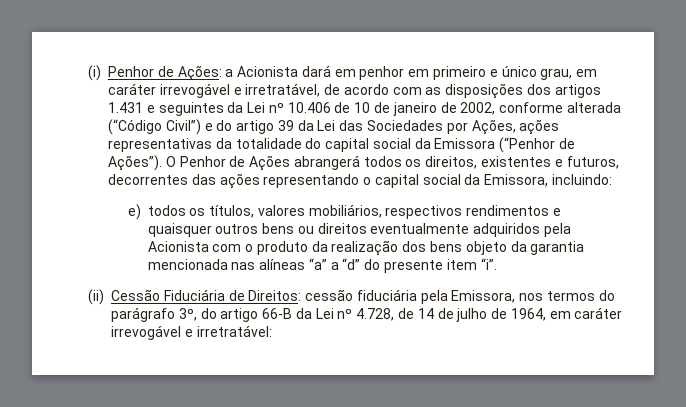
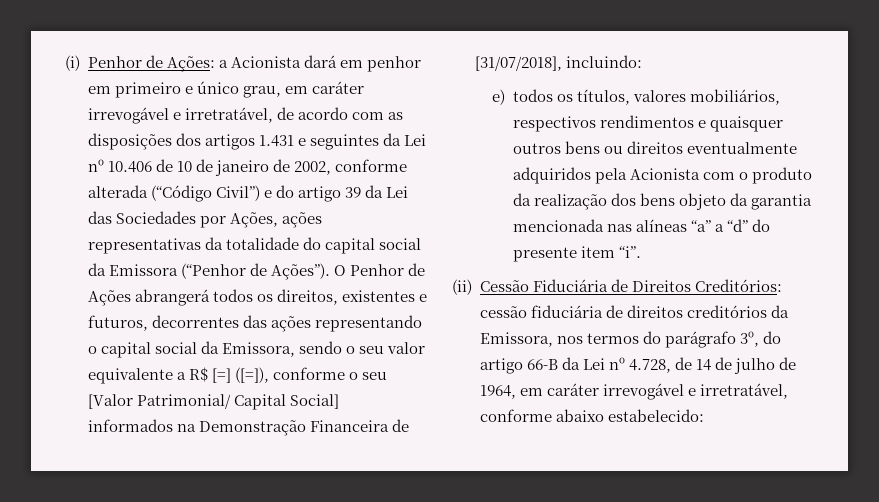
- O Penhor de Ações abrangerá todos os direitos, existentes e futuros, decorrentes das ações representando o capital social da Emissora, incluindo:
+ O Penhor de Ações abrangerá todos os direitos, existentes e futuros, decorrentes das ações representando o capital social da Emissora, sendo o seu valor equivalente a R$ [=] ([=]), conforme o seu [Valor Patrimonial/ Capital Social] informados na Demonstração Financeira de [31/07/2018], incluindo:
- (ii) Cessão Fiduciária de Direitos: cessão fiduciária pela Emissora, nos termos do parágrafo 3º, do artigo 66-B da Lei nº 4.728, de 14 de julho de 1964, em caráter irrevogável e irretratável:
+ (ii) Cessão Fiduciária de Direitos Creditórios: cessão fiduciária de direitos creditórios da Emissora, nos termos do parágrafo 3º, do artigo 66-B da Lei nº 4.728, de 14 de julho de 1964, em caráter irrevogável e irretratável, conforme abaixo estabelecido:

